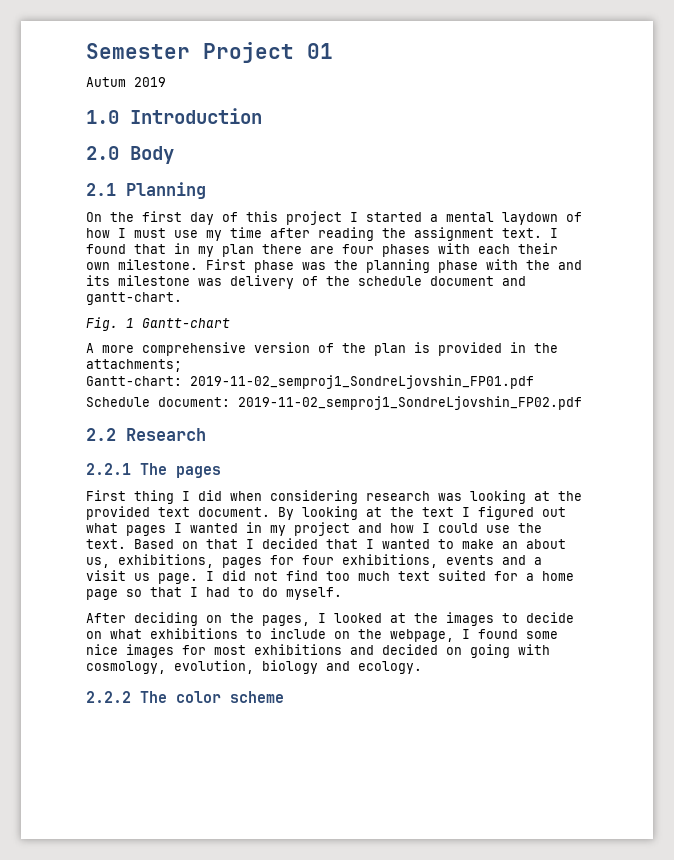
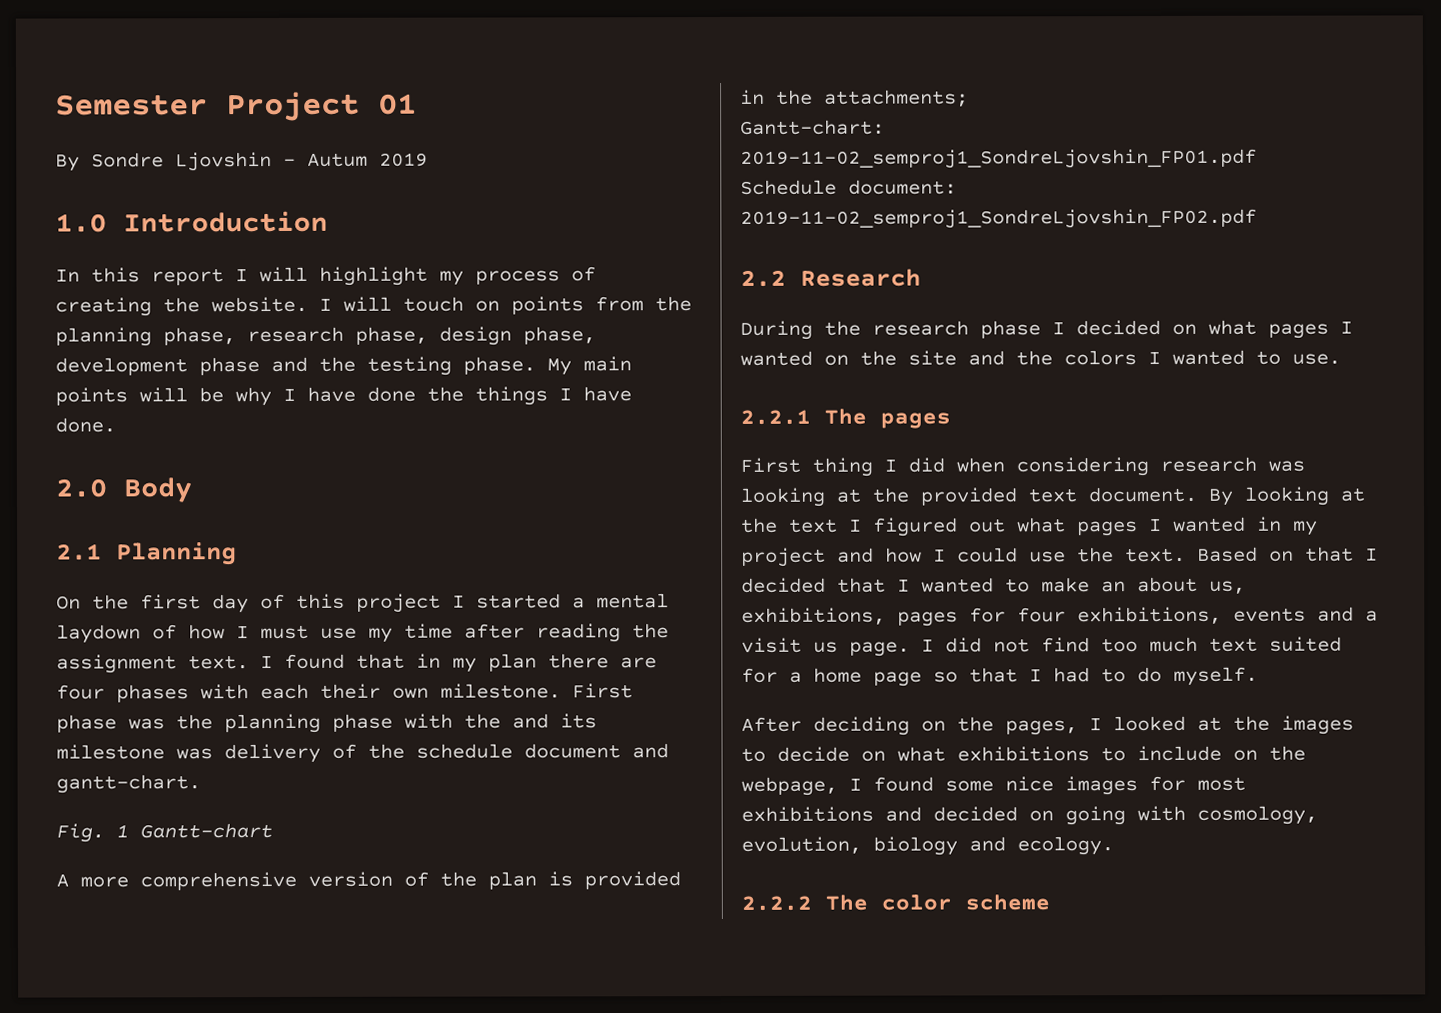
- Autum 2019
+ By Sondre Ljovshin - Autum 2019
+ In this report I will highlight my process of creating the website. I will touch on points from the planning phase, research phase, design phase, development phase and the testing phase. My main points will be why I have done the things I have done.
+ During the research phase I decided on what pages I wanted on the site and the colors I wanted to use.

